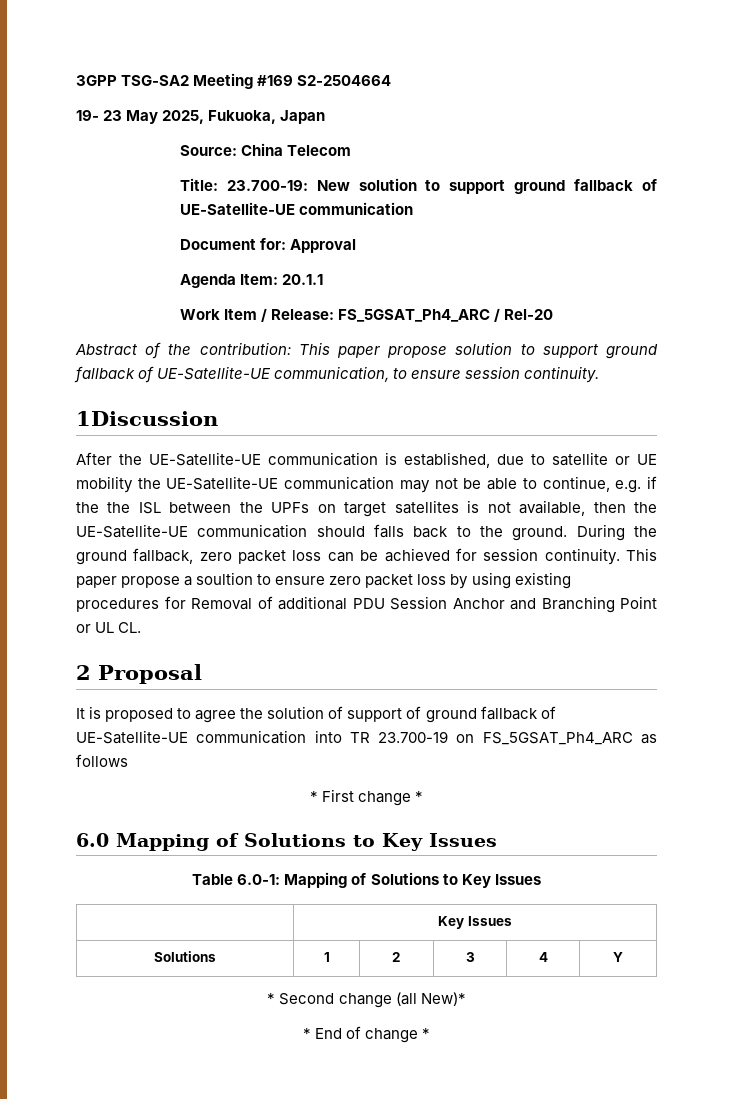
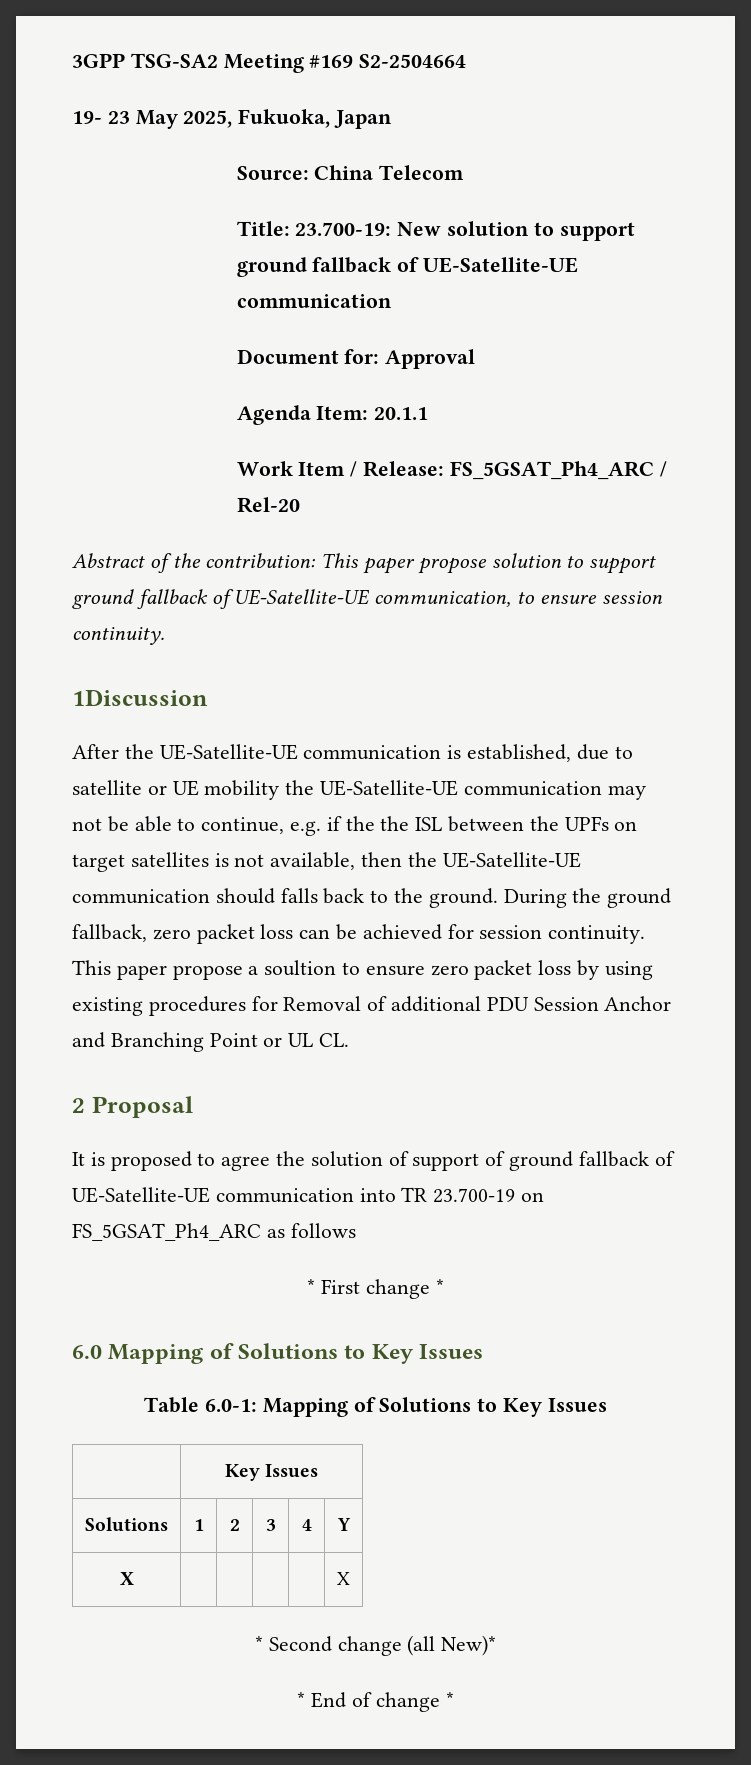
+ X | | | | | X

